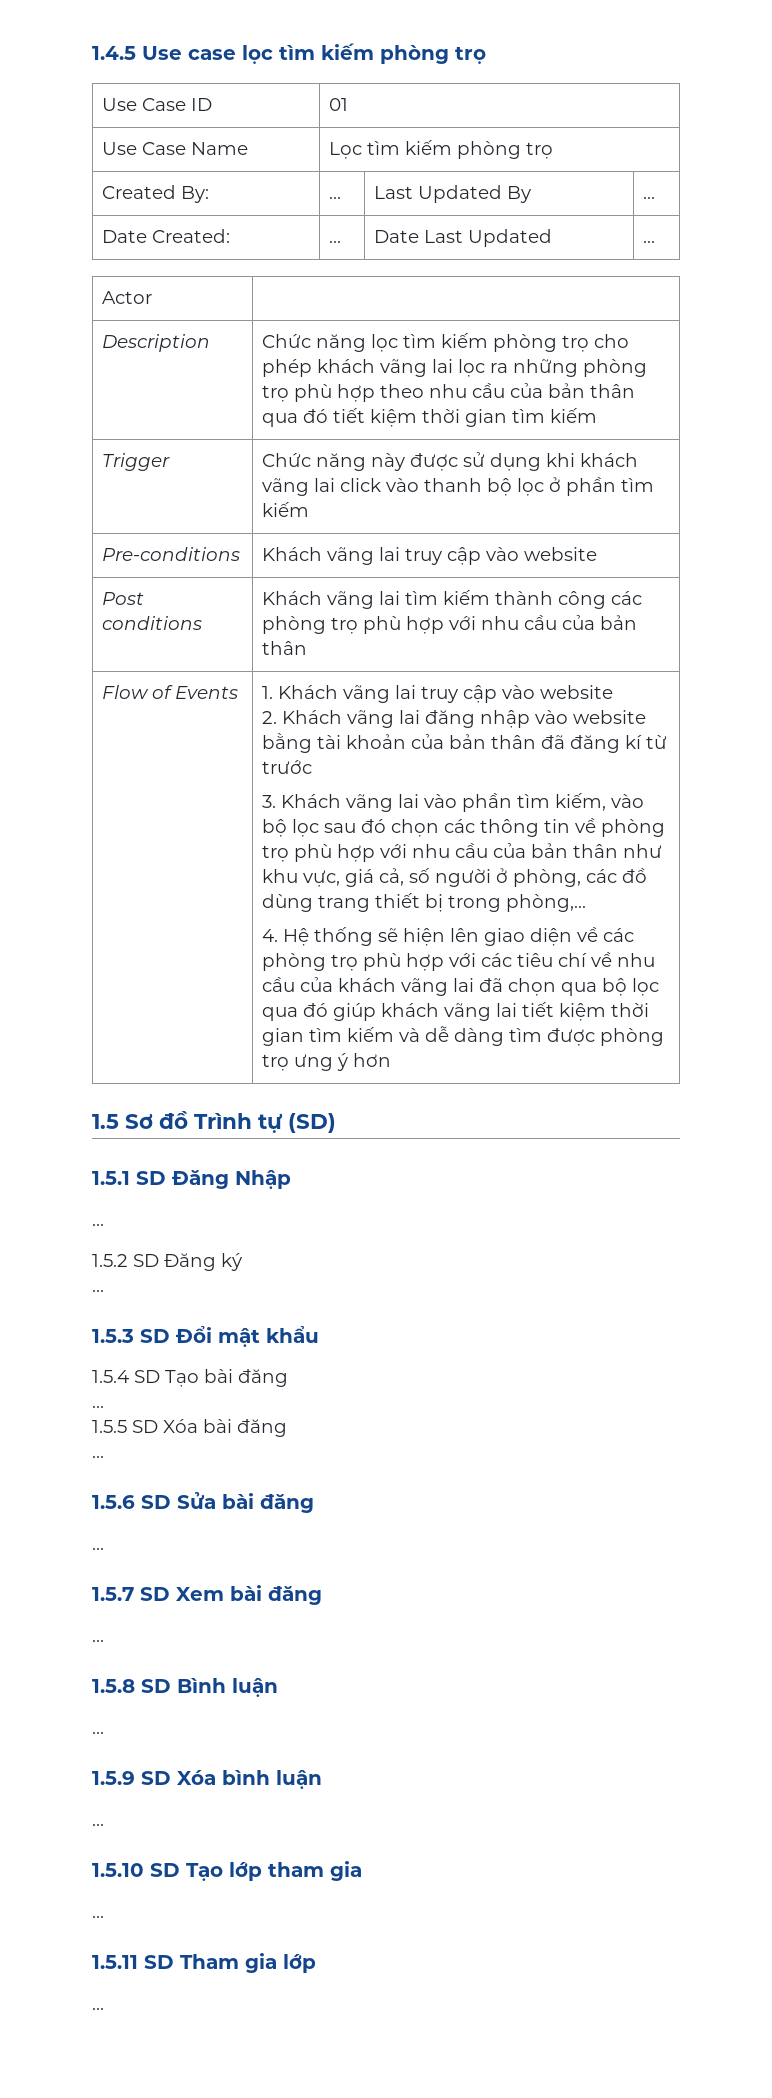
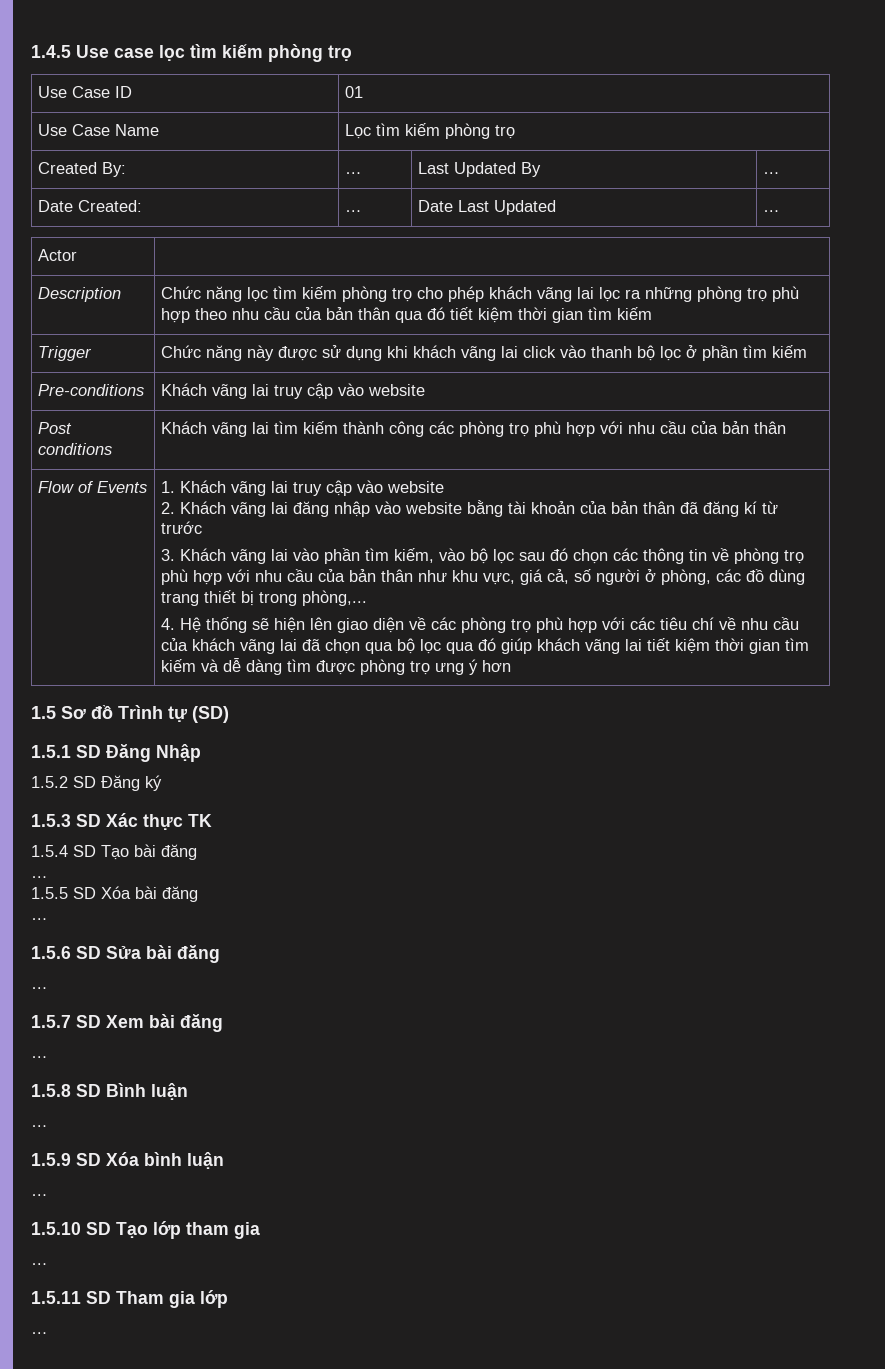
  1.5.1 SD Đăng Nhập
- …
  1.5.2 SD Đăng ký
- …
- 1.5.3 SD Đổi mật khẩu
+ 1.5.3 SD Xác thực TK

